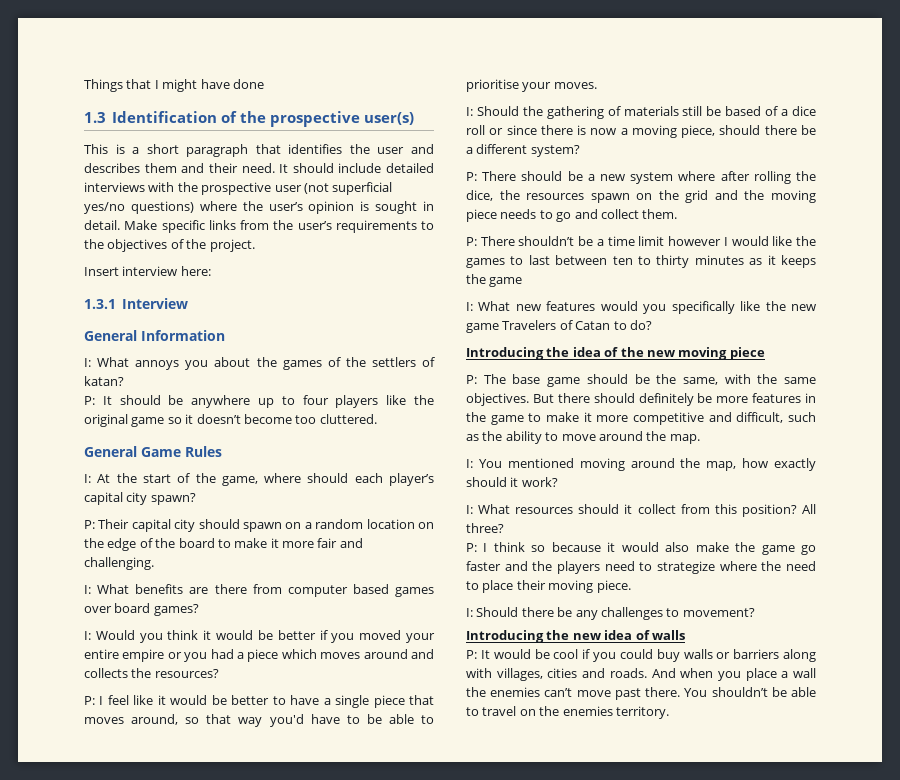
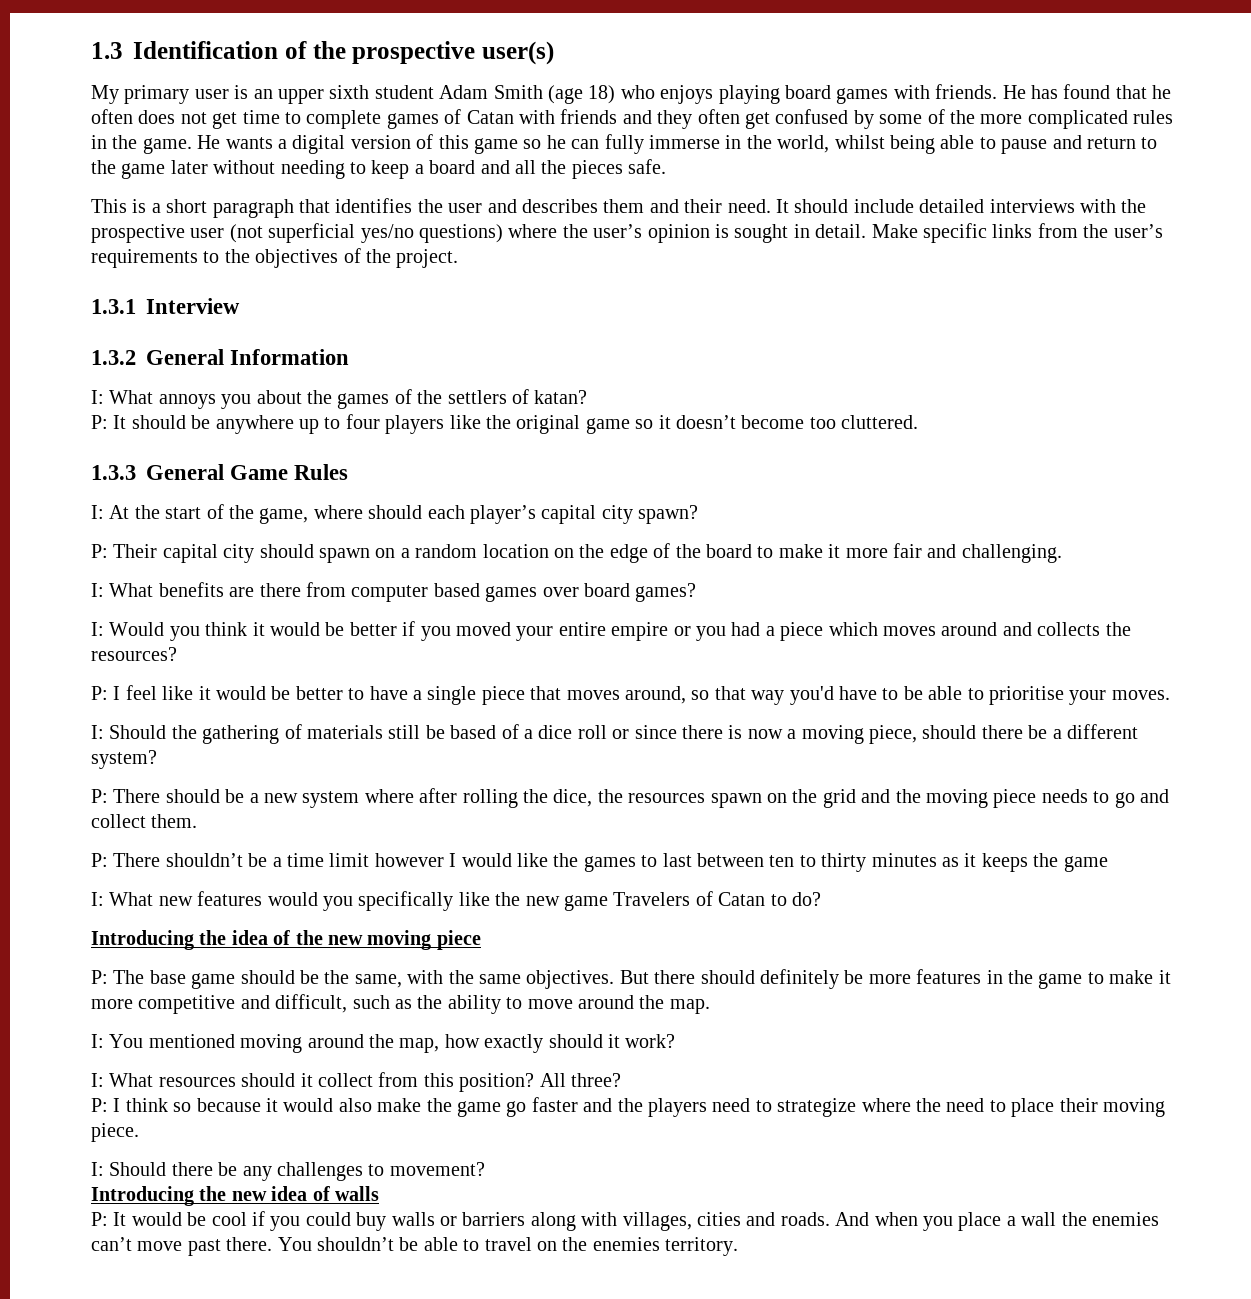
- Things that I might have done
+ My primary user is an upper sixth student Adam Smith (age 18) who enjoys playing board games with friends. He has found that he often does not get time to complete games of Catan with friends and they often get confused by some of the more complicated rules in the game. He wants a digital version of this game so he can fully immerse in the world, whilst being able to pause and return to the game later without needing to keep a board and all the pieces safe.
- Insert interview here:
- General Information
+ 1.3.2 General Information
- General Game Rules
+ 1.3.3 General Game Rules

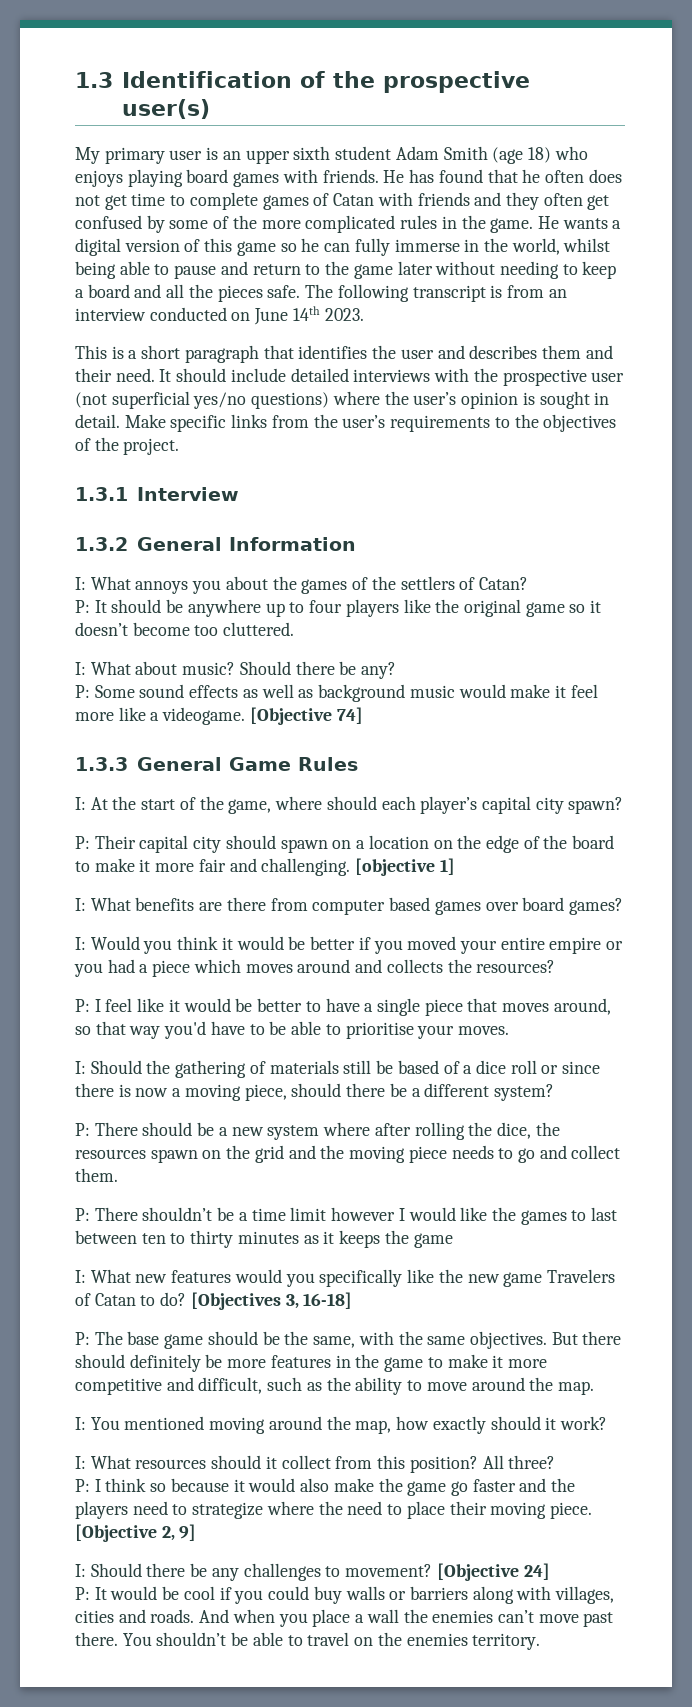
+ The following transcript is from an interview conducted on June 14th 2023.
- I: What annoys you about the games of the settlers of katan?
+ I: What annoys you about the games of the settlers of Catan?
+ I: What about music? Should there be any?
+ P: Some sound effects as well as background music would make it feel more like a videogame. [Objective 74]
- P: Their capital city should spawn on a random location on the edge of the board to make it more fair and challenging.
+ P: Their capital city should spawn on a location on the edge of the board to make it more fair and challenging. [objective 1]
- I: What new features would you specifically like the new game Travelers of Catan to do?
- Introducing the idea of the new moving piece
+ I: What new features would you specifically like the new game Travelers of Catan to do? [Objectives 3, 16-18]
+ [Objective 2, 9]
- I: Should there be any challenges to movement?
- Introducing the new idea of walls
+ I: Should there be any challenges to movement? [Objective 24]

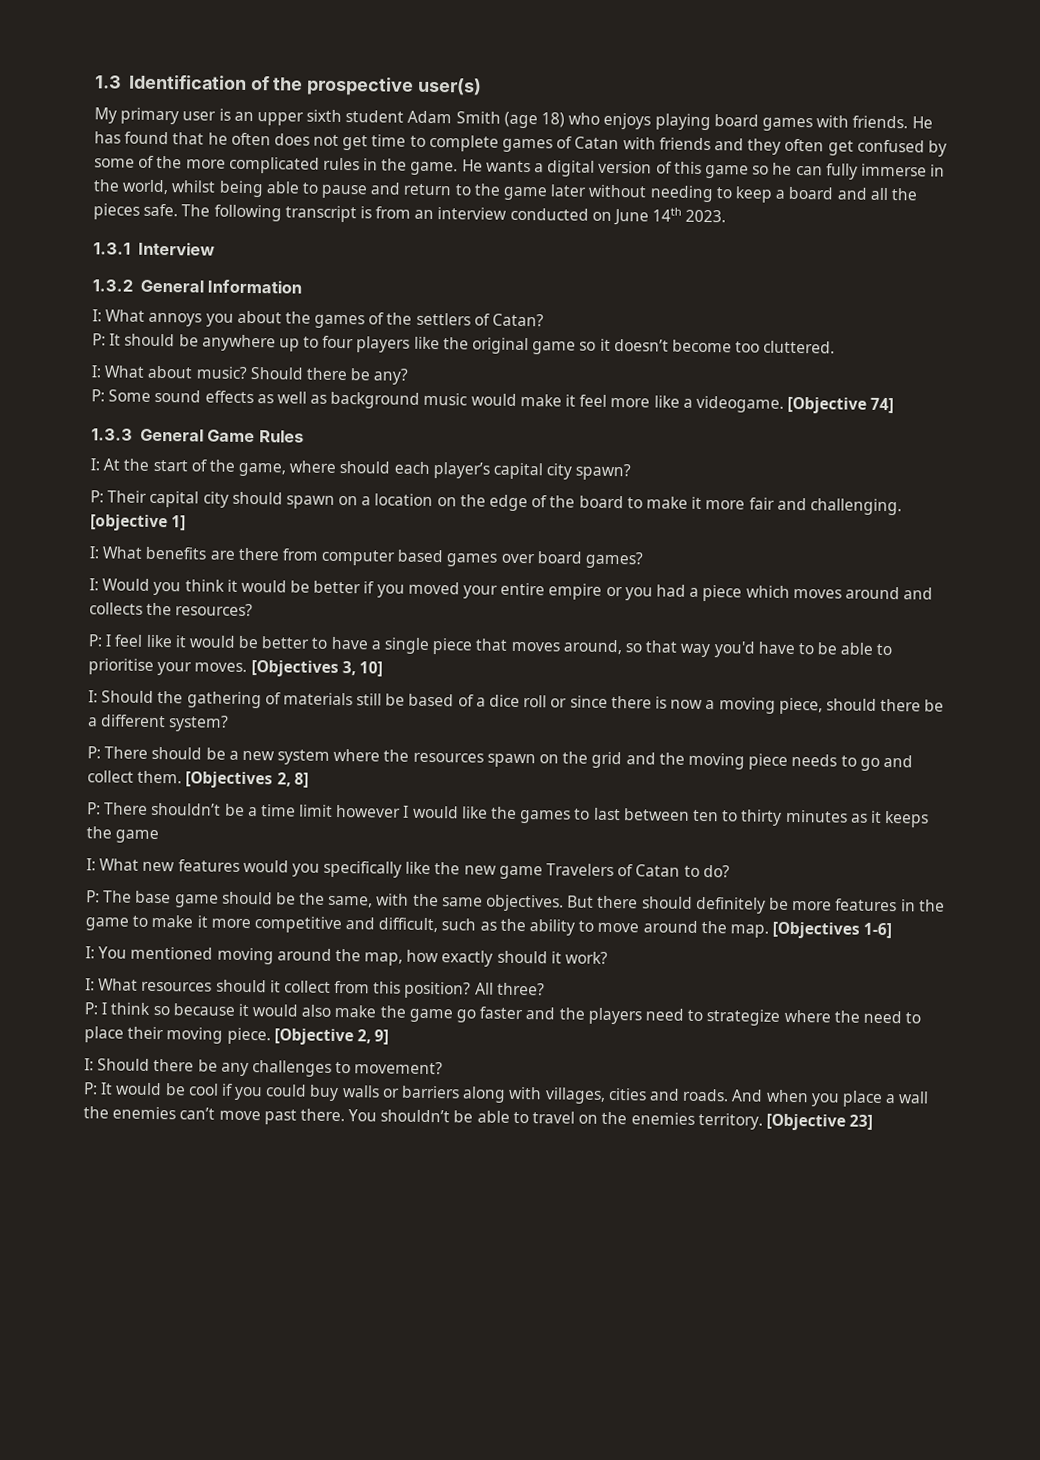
- This is a short paragraph that identifies the user and describes them and their need. It should include detailed interviews with the prospective user (not superficial yes/no questions) where the user’s opinion is sought in detail. Make specific links from the user’s requirements to the objectives of the project.
+ [Objectives 3, 10]
- P: There should be a new system where after rolling the dice, the resources spawn on the grid and the moving piece needs to go and collect them.
+ P: There should be a new system where the resources spawn on the grid and the moving piece needs to go and collect them. [Objectives 2, 8]
- [Objectives 3, 16-18]
+ [Objectives 1-6]
- [Objective 24]
+ [Objective 23]

